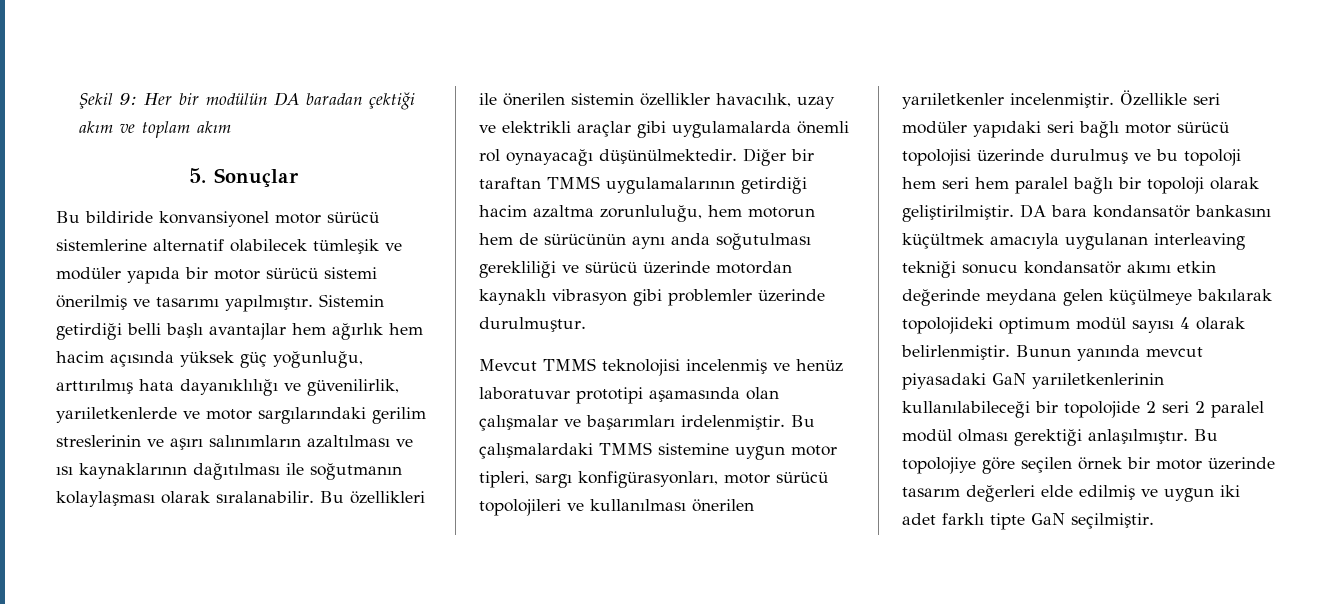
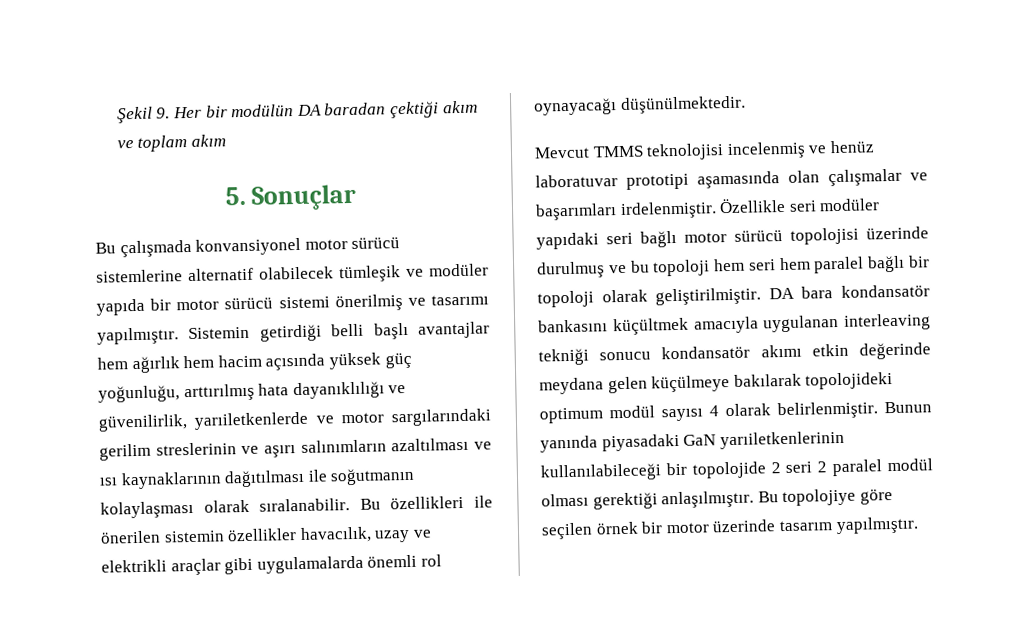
- Şekil 9: Her bir modülün DA baradan çektiği akım ve toplam akım
+ Şekil 9. Her bir modülün DA baradan çektiği akım ve toplam akım
- Bu bildiride konvansiyonel motor sürücü sistemlerine alternatif olabilecek tümleşik ve modüler yapıda bir motor sürücü sistemi önerilmiş ve tasarımı yapılmıştır.
+ Bu çalışmada konvansiyonel motor sürücü sistemlerine alternatif olabilecek tümleşik ve modüler yapıda bir motor sürücü sistemi önerilmiş ve tasarımı yapılmıştır.
- Diğer bir taraftan TMMS uygulamalarının getirdiği hacim azaltma zorunluluğu, hem motorun hem de sürücünün aynı anda soğutulması gerekliliği ve sürücü üzerinde motordan kaynaklı vibrasyon gibi problemler üzerinde durulmuştur.
- Bu çalışmalardaki TMMS sistemine uygun motor tipleri, sargı konfigürasyonları, motor sürücü topolojileri ve kullanılması önerilen yarıiletkenler incelenmiştir.
- Bunun yanında mevcut piyasadaki GaN yarıiletkenlerinin kullanılabileceği bir topolojide 2 seri 2 paralel modül olması gerektiği anlaşılmıştır.
+ Bunun yanında piyasadaki GaN yarıiletkenlerinin kullanılabileceği bir topolojide 2 seri 2 paralel modül olması gerektiği anlaşılmıştır.
- Bu topolojiye göre seçilen örnek bir motor üzerinde tasarım değerleri elde edilmiş ve uygun iki adet farklı tipte GaN seçilmiştir.
+ Bu topolojiye göre seçilen örnek bir motor üzerinde tasarım yapılmıştır.

